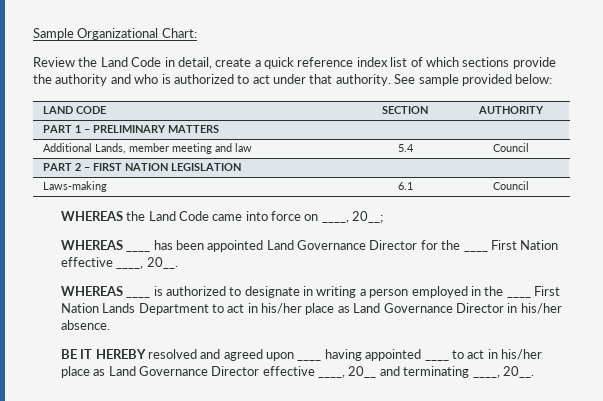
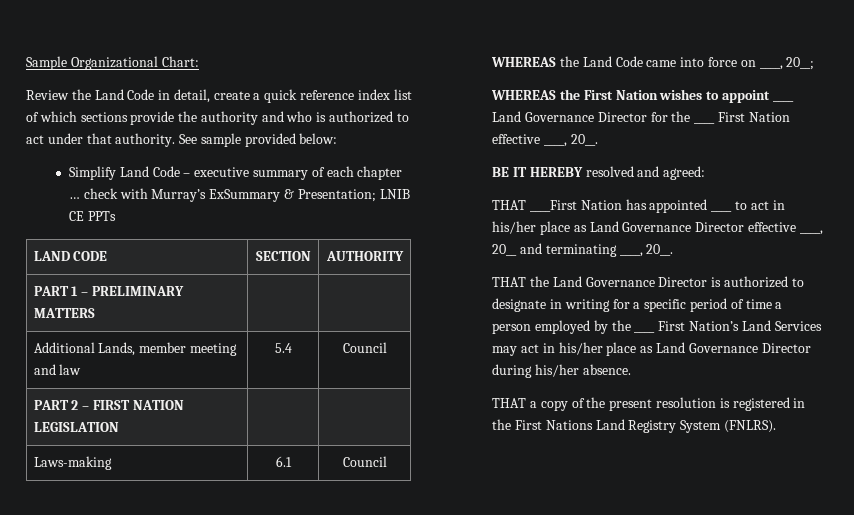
+ Simplify Land Code – executive summary of each chapter … check with Murray’s ExSummary & Presentation; LNIB CE PPTs
- WHEREAS ____ has been appointed Land Governance Director for the ____ First Nation effective ____, 20__.
+ WHEREAS the First Nation wishes to appoint ____ Land Governance Director for the ____ First Nation effective ____, 20__.
- WHEREAS ____ is authorized to designate in writing a person employed in the ____ First Nation Lands Department to act in his/her place as Land Governance Director in his/her absence.
- BE IT HEREBY resolved and agreed upon ____ having appointed ____ to act in his/her place as Land Governance Director effective ____, 20__ and terminating ____, 20__.
+ BE IT HEREBY resolved and agreed:
+ THAT ____First Nation has appointed ____ to act in his/her place as Land Governance Director effective ____, 20__ and terminating ____, 20__.
+ THAT the Land Governance Director is authorized to designate in writing for a specific period of time a person employed by the ____ First Nation’s Land Services may act in his/her place as Land Governance Director during his/her absence.
+ THAT a copy of the present resolution is registered in the First Nations Land Registry System (FNLRS).

